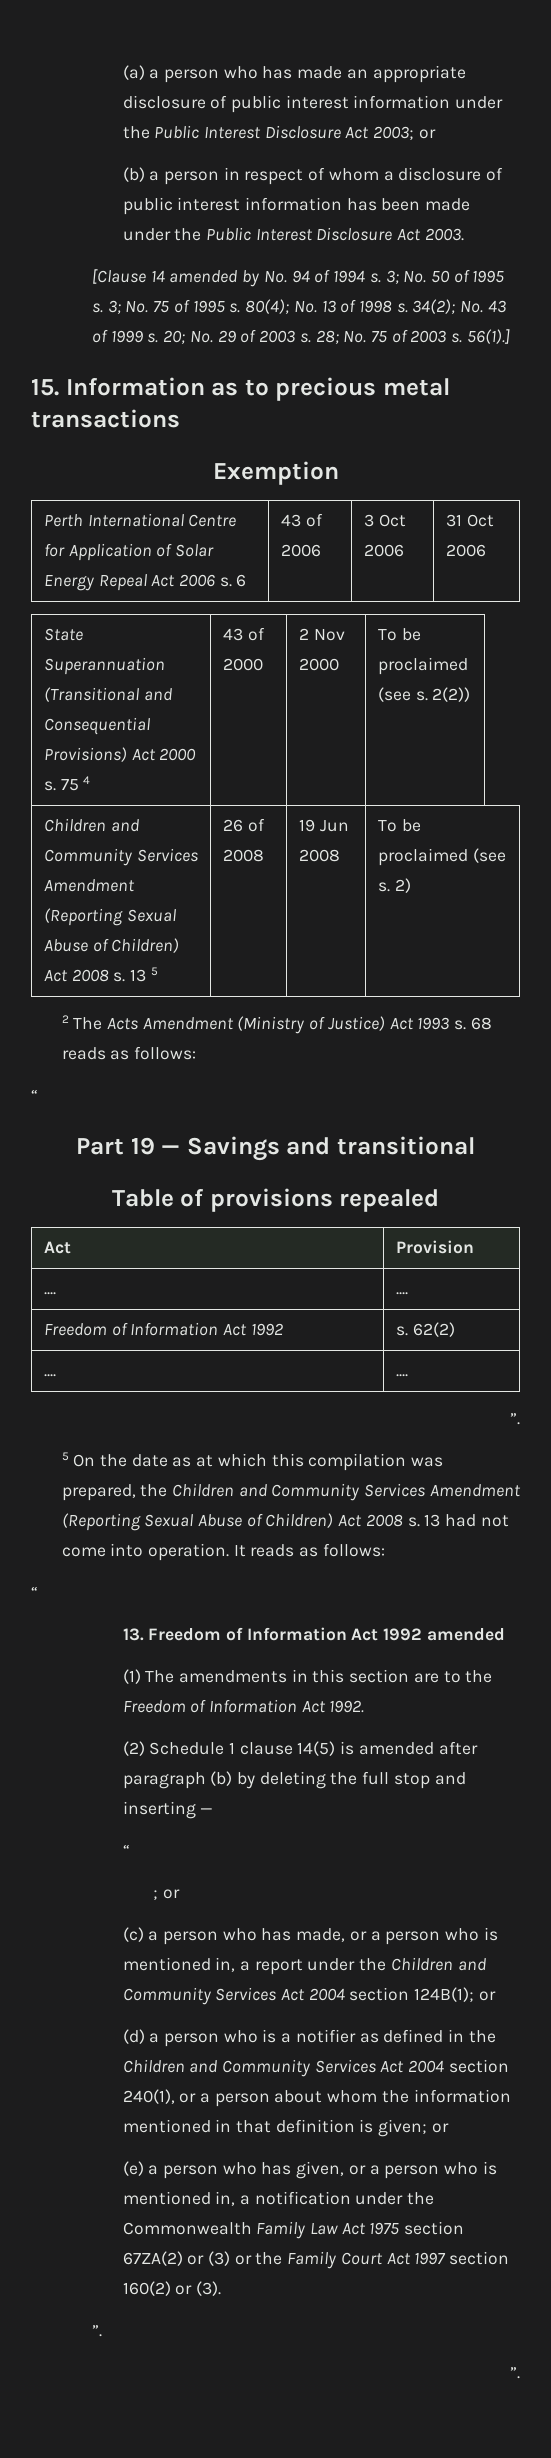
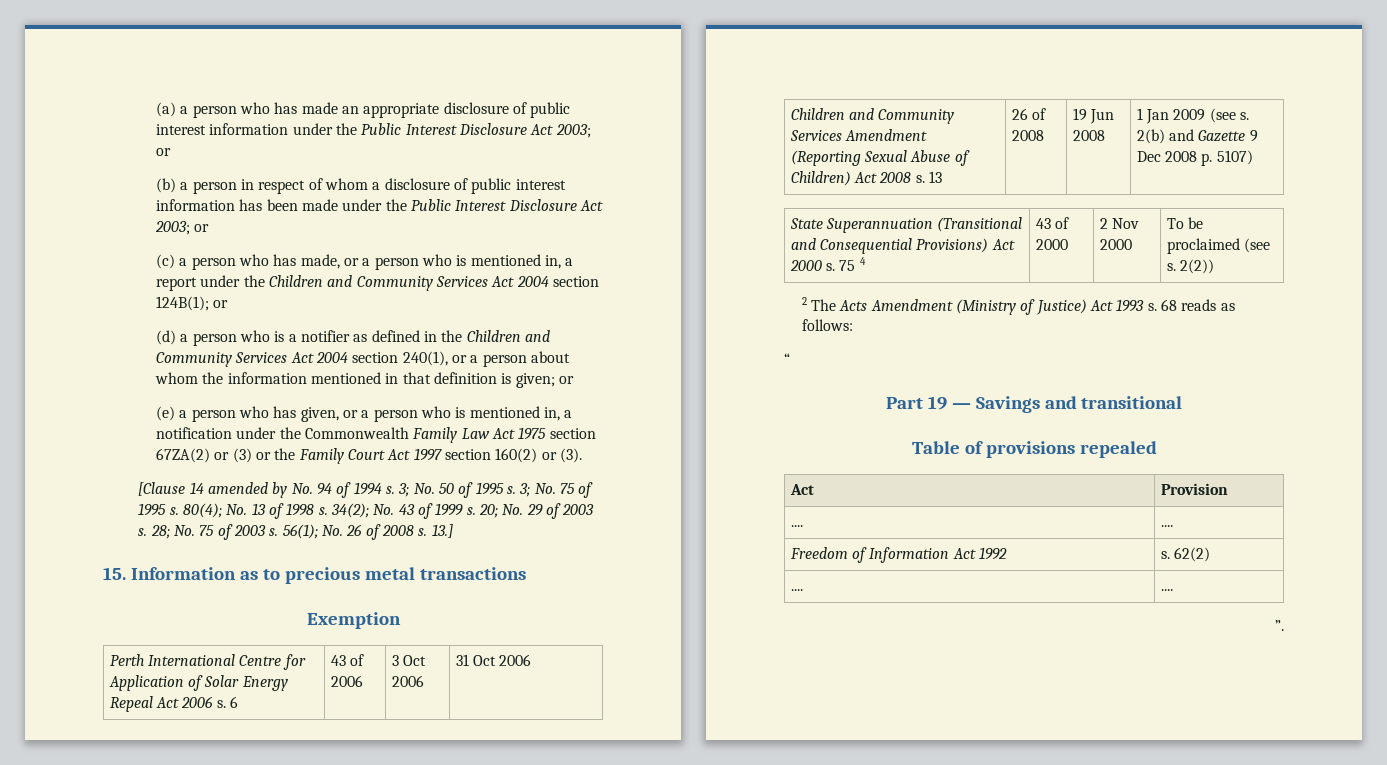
- (b) a person in respect of whom a disclosure of public interest information has been made under the Public Interest Disclosure Act 2003.
- [Clause 14 amended by No. 94 of 1994 s. 3; No. 50 of 1995 s. 3; No. 75 of 1995 s. 80(4); No. 13 of 1998 s. 34(2); No. 43 of 1999 s. 20; No. 29 of 2003 s. 28; No. 75 of 2003 s. 56(1).]
- 15. Information as to precious metal transactions
- Exemption
- Perth International Centre for Application of Solar Energy Repeal Act 2006 s. 6 | 43 of 2006 | 3 Oct 2006 | 31 Oct 2006
- State Superannuation (Transitional and Consequential Provisions) Act 2000 s. 75 4 | 43 of 2000 | 2 Nov 2000 | To be proclaimed (see s. 2(2))
- Children and Community Services Amendment (Reporting Sexual Abuse of Children) Act 2008 s. 13 5 | 26 of 2008 | 19 Jun 2008 | To be proclaimed (see s. 2)
- 2 The Acts Amendment (Ministry of Justice) Act 1993 s. 68 reads as follows:
- “
- Part 19 — Savings and transitional
- Table of provisions repealed
- Act | Provision
- .... | ....
- Freedom of Information Act 1992 | s. 62(2)
- .... | ....
- ”.
- 5 On the date as at which this compilation was prepared, the Children and Community Services Amendment (Reporting Sexual Abuse of Children) Act 2008 s. 13 had not come into operation. It reads as follows:
- “
- 13. Freedom of Information Act 1992 amended
- (1) The amendments in this section are to the Freedom of Information Act 1992.
- (2) Schedule 1 clause 14(5) is amended after paragraph (b) by deleting the full stop and inserting —
- “
- ; or
+ (b) a person in respect of whom a disclosure of public interest information has been made under the Public Interest Disclosure Act 2003; or
  (e) a person who has given, or a person who is mentioned in, a notification under the Commonwealth Family Law Act 1975 section 67ZA(2) or (3) or the Family Court Act 1997 section 160(2) or (3).
- ”.
+ [Clause 14 amended by No. 94 of 1994 s. 3; No. 50 of 1995 s. 3; No. 75 of 1995 s. 80(4); No. 13 of 1998 s. 34(2); No. 43 of 1999 s. 20; No. 29 of 2003 s. 28; No. 75 of 2003 s. 56(1); No. 26 of 2008 s. 13.]
+ 15. Information as to precious metal transactions
+ Exemption
+ Perth International Centre for Application of Solar Energy Repeal Act 2006 s. 6 | 43 of 2006 | 3 Oct 2006 | 31 Oct 2006
+ Children and Community Services Amendment (Reporting Sexual Abuse of Children) Act 2008 s. 13 | 26 of 2008 | 19 Jun 2008 | 1 Jan 2009 (see s. 2(b) and Gazette 9 Dec 2008 p. 5107)
+ State Superannuation (Transitional and Consequential Provisions) Act 2000 s. 75 4 | 43 of 2000 | 2 Nov 2000 | To be proclaimed (see s. 2(2))
+ 2 The Acts Amendment (Ministry of Justice) Act 1993 s. 68 reads as follows:
+ “
+ Part 19 — Savings and transitional
+ Table of provisions repealed
+ Act | Provision
+ .... | ....
+ Freedom of Information Act 1992 | s. 62(2)
+ .... | ....

